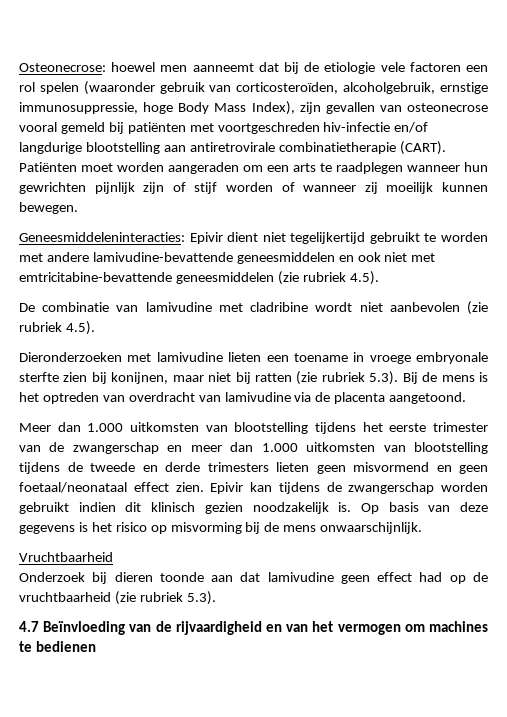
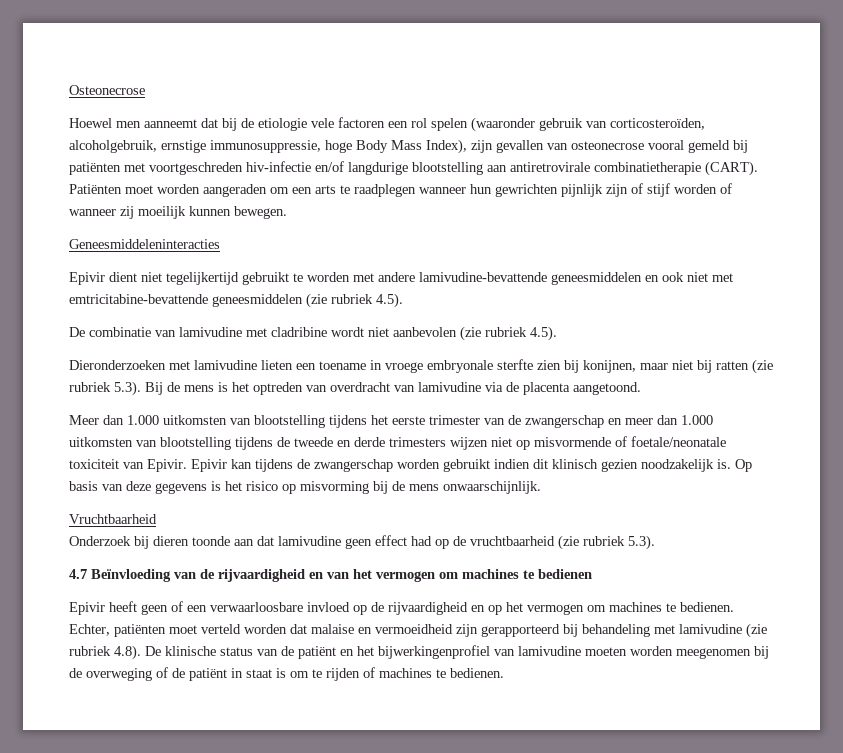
- Osteonecrose: hoewel men aanneemt dat bij de etiologie vele factoren een rol spelen (waaronder gebruik van corticosteroïden, alcoholgebruik, ernstige immunosuppressie, hoge Body Mass Index), zijn gevallen van osteonecrose vooral gemeld bij patiënten met voortgeschreden hiv-infectie en/of langdurige blootstelling aan antiretrovirale combinatietherapie (CART).
+ Osteonecrose
+ Hoewel men aanneemt dat bij de etiologie vele factoren een rol spelen (waaronder gebruik van corticosteroïden, alcoholgebruik, ernstige immunosuppressie, hoge Body Mass Index), zijn gevallen van osteonecrose vooral gemeld bij patiënten met voortgeschreden hiv-infectie en/of langdurige blootstelling aan antiretrovirale combinatietherapie (CART).
- Geneesmiddeleninteracties: Epivir dient niet tegelijkertijd gebruikt te worden met andere lamivudine-bevattende geneesmiddelen en ook niet met emtricitabine-bevattende geneesmiddelen (zie rubriek 4.5).
+ Geneesmiddeleninteracties
+ Epivir dient niet tegelijkertijd gebruikt te worden met andere lamivudine-bevattende geneesmiddelen en ook niet met emtricitabine-bevattende geneesmiddelen (zie rubriek 4.5).
- Meer dan 1.000 uitkomsten van blootstelling tijdens het eerste trimester van de zwangerschap en meer dan 1.000 uitkomsten van blootstelling tijdens de tweede en derde trimesters lieten geen misvormend en geen foetaal/neonataal effect zien.
+ Meer dan 1.000 uitkomsten van blootstelling tijdens het eerste trimester van de zwangerschap en meer dan 1.000 uitkomsten van blootstelling tijdens de tweede en derde trimesters wijzen niet op misvormende of foetale/neonatale toxiciteit van Epivir.
+ Epivir heeft geen of een verwaarloosbare invloed op de rijvaardigheid en op het vermogen om machines te bedienen. Echter, patiënten moet verteld worden dat malaise en vermoeidheid zijn gerapporteerd bij behandeling met lamivudine (zie rubriek 4.8). De klinische status van de patiënt en het bijwerkingenprofiel van lamivudine moeten worden meegenomen bij de overweging of de patiënt in staat is om te rijden of machines te bedienen.

